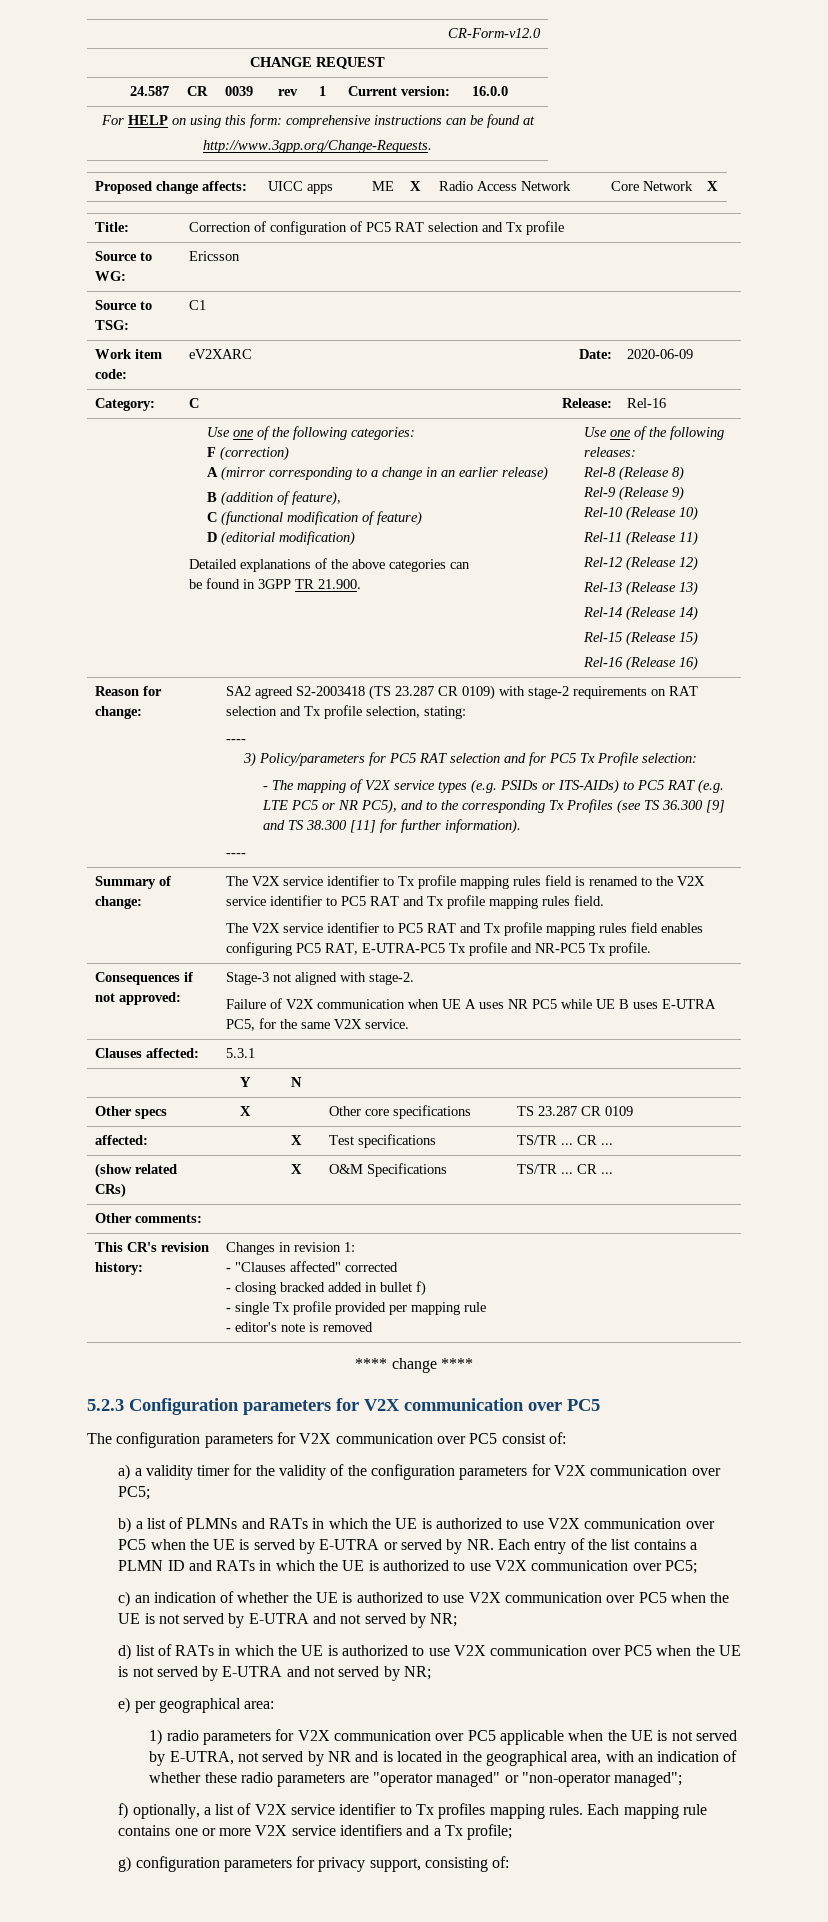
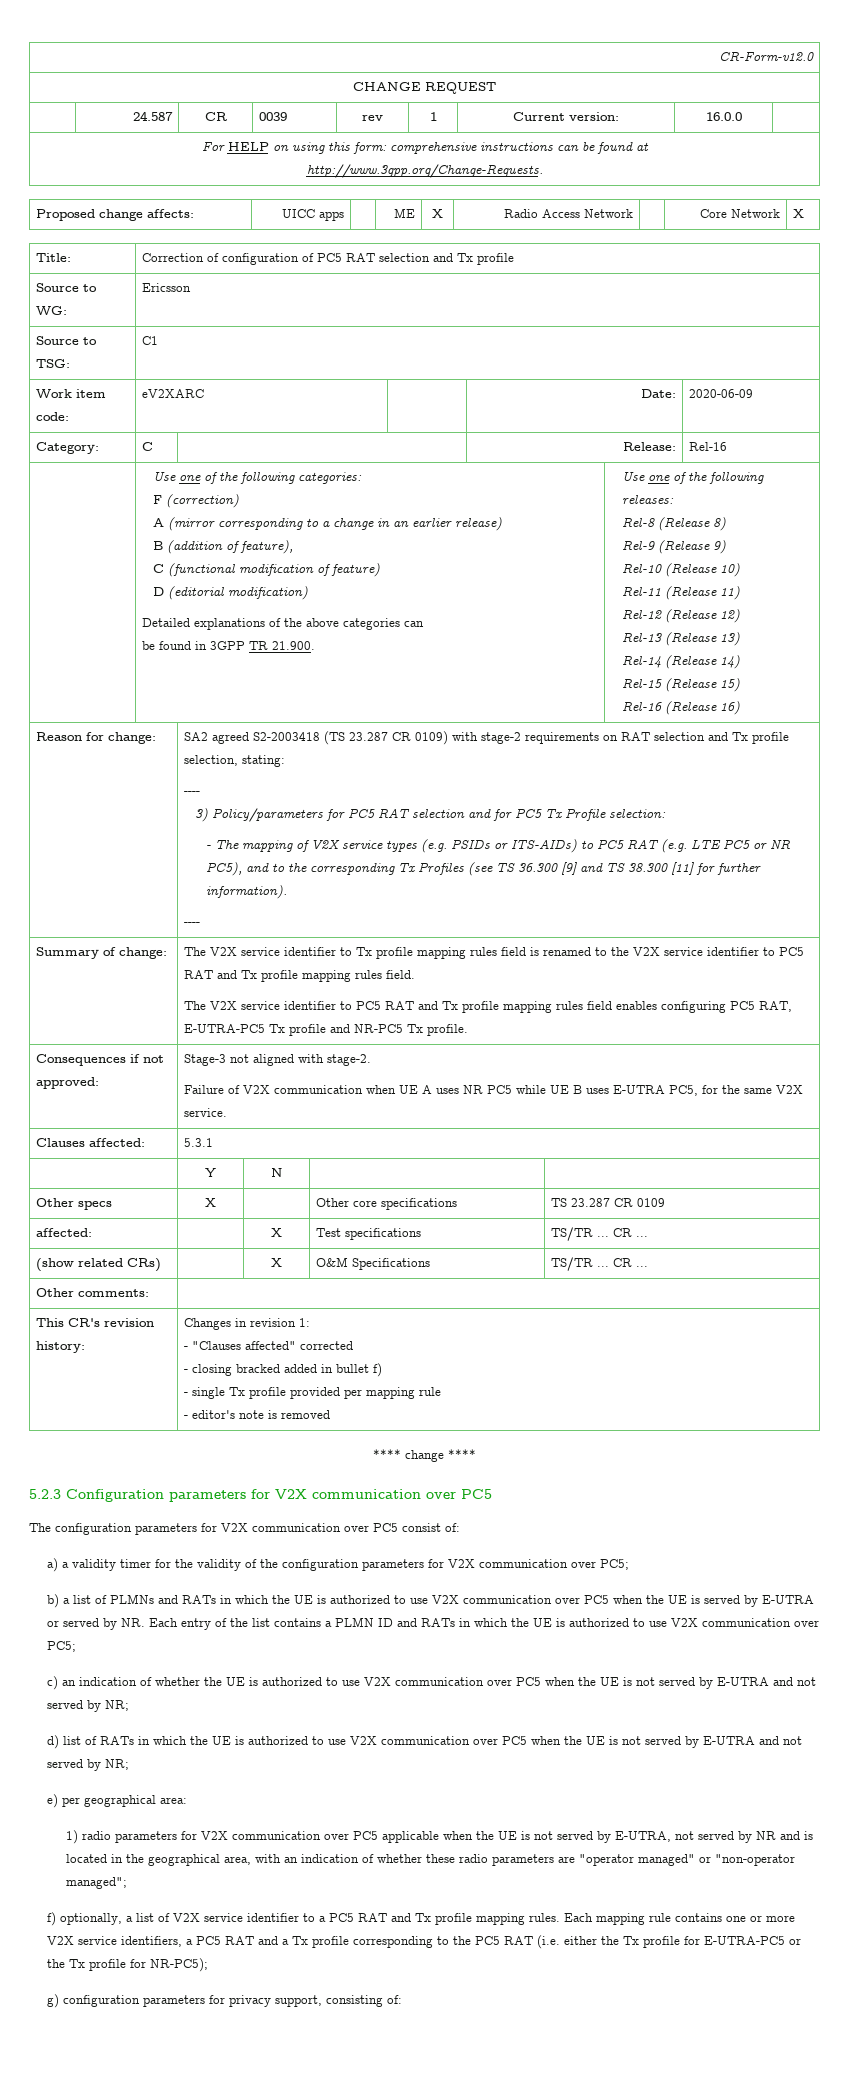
- f) optionally, a list of V2X service identifier to Tx profiles mapping rules.
+ f) optionally, a list of V2X service identifier to a PC5 RAT and Tx profile mapping rules.
- Each mapping rule contains one or more V2X service identifiers and a Tx profile;
+ Each mapping rule contains one or more V2X service identifiers, a PC5 RAT and a Tx profile corresponding to the PC5 RAT (i.e. either the Tx profile for E-UTRA-PC5 or the Tx profile for NR-PC5);

